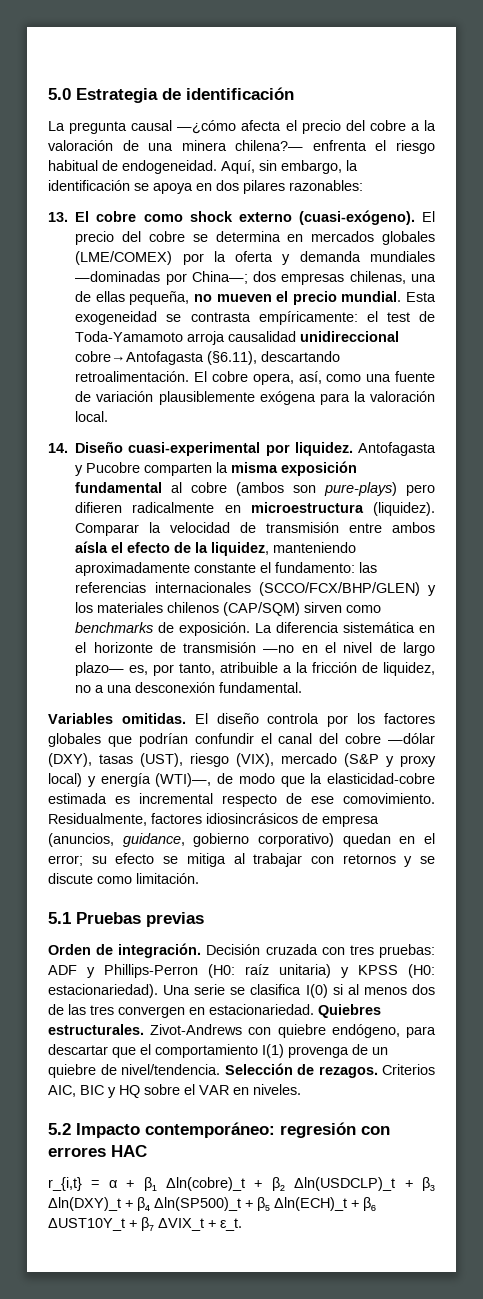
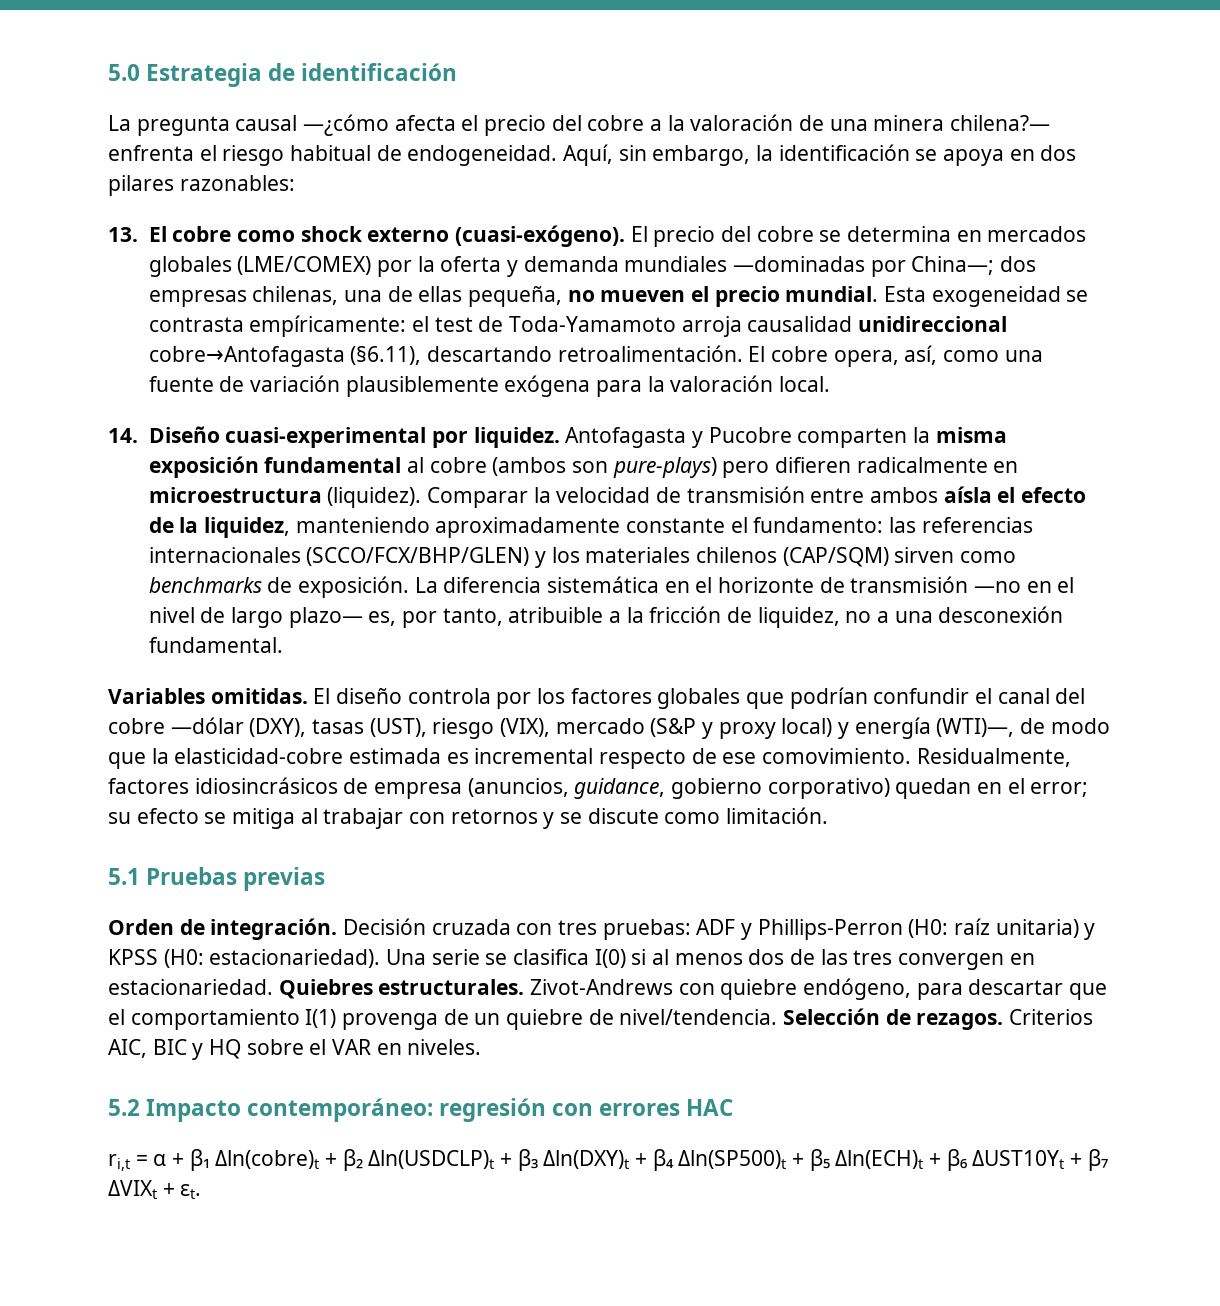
- r_{i,t} = α + β₁ Δln(cobre)_t + β₂ Δln(USDCLP)_t + β₃ Δln(DXY)_t + β₄ Δln(SP500)_t + β₅ Δln(ECH)_t + β₆ ΔUST10Y_t + β₇ ΔVIX_t + ε_t.
+ ri,t = α + β₁ Δln(cobre)t + β₂ Δln(USDCLP)t + β₃ Δln(DXY)t + β₄ Δln(SP500)t + β₅ Δln(ECH)t + β₆ ΔUST10Yt + β₇ ΔVIXt + εt.

